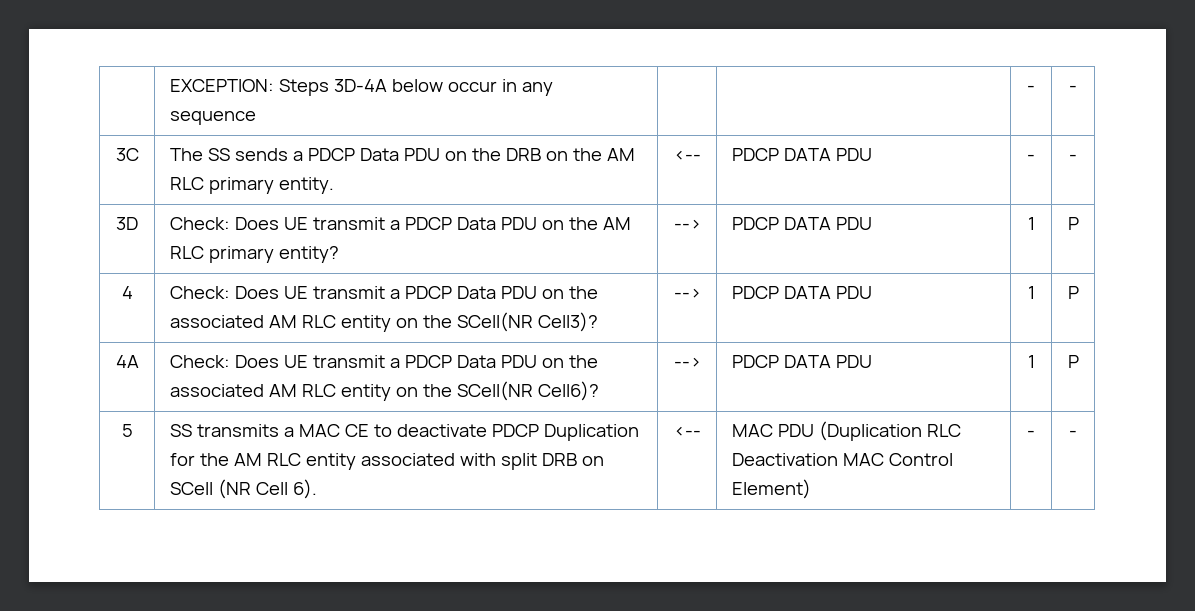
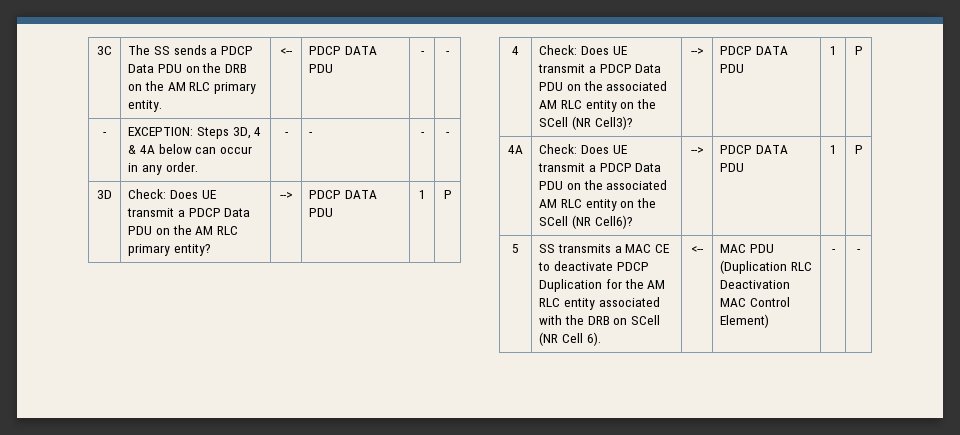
- | EXCEPTION: Steps 3D-4A below occur in any sequence | | | - | -
+ - | EXCEPTION: Steps 3D, 4 & 4A below can occur in any order. | - | - | - | -
- 4 | Check: Does UE transmit a PDCP Data PDU on the associated AM RLC entity on the SCell(NR Cell3)? | --> | PDCP DATA PDU | 1 | P
+ 4 | Check: Does UE transmit a PDCP Data PDU on the associated AM RLC entity on the SCell (NR Cell3)? | --> | PDCP DATA PDU | 1 | P
- 4A | Check: Does UE transmit a PDCP Data PDU on the associated AM RLC entity on the SCell(NR Cell6)? | --> | PDCP DATA PDU | 1 | P
+ 4A | Check: Does UE transmit a PDCP Data PDU on the associated AM RLC entity on the SCell (NR Cell6)? | --> | PDCP DATA PDU | 1 | P
- 5 | SS transmits a MAC CE to deactivate PDCP Duplication for the AM RLC entity associated with split DRB on SCell (NR Cell 6). | <-- | MAC PDU (Duplication RLC Deactivation MAC Control Element) | - | -
+ 5 | SS transmits a MAC CE to deactivate PDCP Duplication for the AM RLC entity associated with the DRB on SCell (NR Cell 6). | <-- | MAC PDU (Duplication RLC Deactivation MAC Control Element) | - | -

